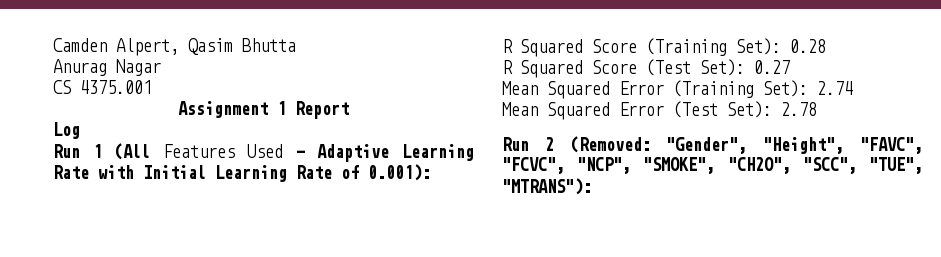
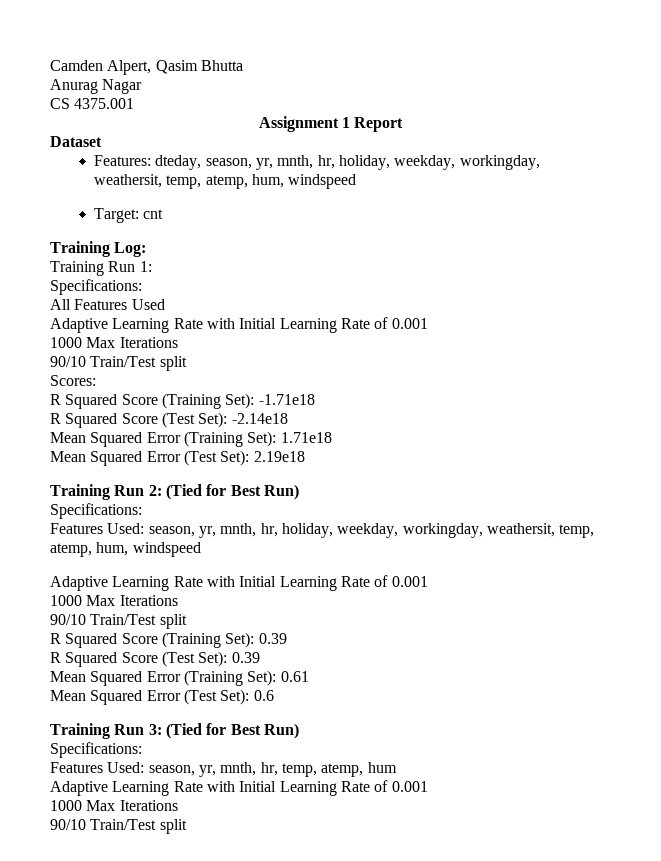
- Log
- Run 1 (All Features Used - Adaptive Learning Rate with Initial Learning Rate of 0.001):
- R Squared Score (Training Set): 0.28
- R Squared Score (Test Set): 0.27
- Mean Squared Error (Training Set): 2.74
- Mean Squared Error (Test Set): 2.78
- Run 2 (Removed: "Gender", "Height", "FAVC", "FCVC", "NCP", "SMOKE", "CH2O", "SCC", "TUE", "MTRANS"):
+ Dataset
+ Features: dteday, season, yr, mnth, hr, holiday, weekday, workingday, weathersit, temp, atemp, hum, windspeed
+ Target: cnt
+ Training Log:
+ Training Run 1:
+ Specifications:
+ All Features Used
+ Adaptive Learning Rate with Initial Learning Rate of 0.001
+ 1000 Max Iterations
+ 90/10 Train/Test split
+ Scores:
+ R Squared Score (Training Set): -1.71e18
+ R Squared Score (Test Set): -2.14e18
+ Mean Squared Error (Training Set): 1.71e18
+ Mean Squared Error (Test Set): 2.19e18
+ Training Run 2: (Tied for Best Run)
+ Specifications:
+ Features Used: season, yr, mnth, hr, holiday, weekday, workingday, weathersit, temp, atemp, hum, windspeed
+ Adaptive Learning Rate with Initial Learning Rate of 0.001
+ 1000 Max Iterations
+ 90/10 Train/Test split
+ R Squared Score (Training Set): 0.39
+ R Squared Score (Test Set): 0.39
+ Mean Squared Error (Training Set): 0.61
+ Mean Squared Error (Test Set): 0.6
+ Training Run 3: (Tied for Best Run)
+ Specifications:
+ Features Used: season, yr, mnth, hr, temp, atemp, hum
+ Adaptive Learning Rate with Initial Learning Rate of 0.001
+ 1000 Max Iterations
+ 90/10 Train/Test split

